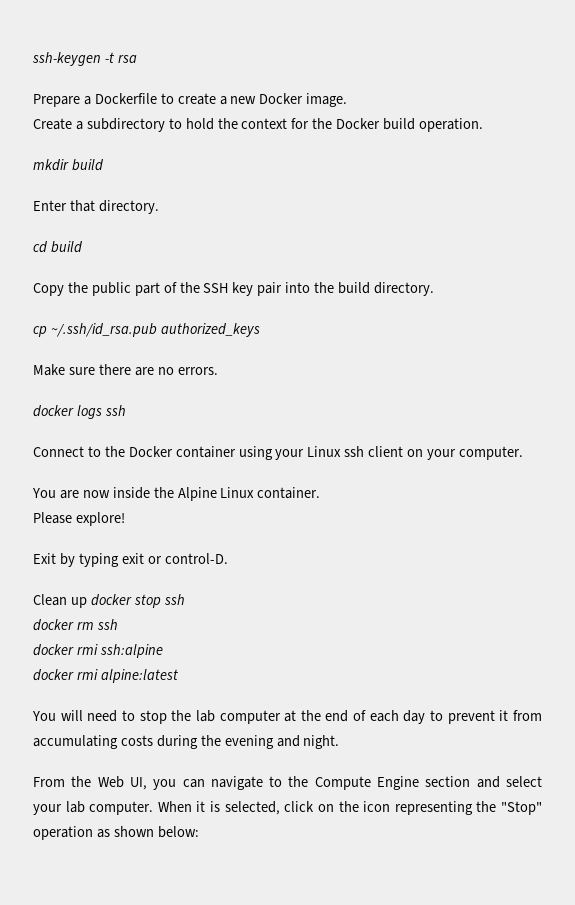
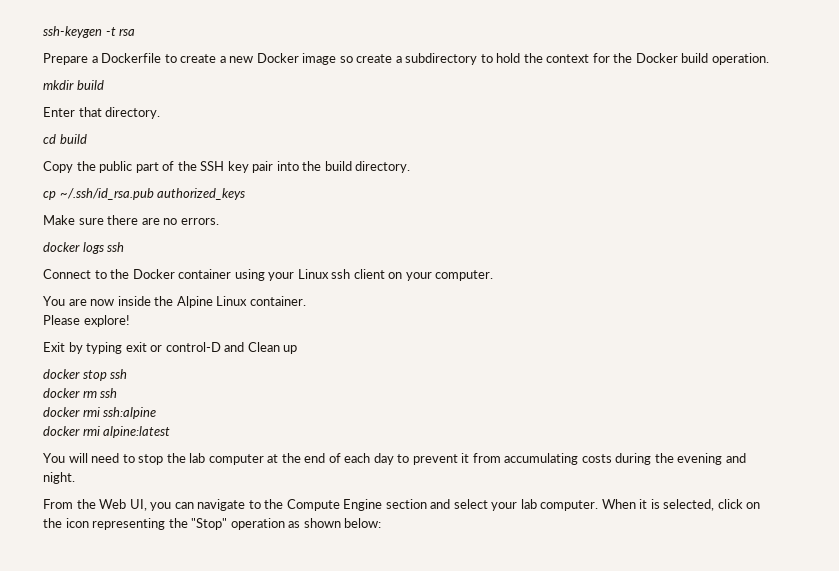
- Prepare a Dockerfile to create a new Docker image.
- Create a subdirectory to hold the context for the Docker build operation.
+ Prepare a Dockerfile to create a new Docker image so create a subdirectory to hold the context for the Docker build operation.
- Exit by typing exit or control-D.
- Clean up docker stop ssh
+ Exit by typing exit or control-D and Clean up
+ docker stop ssh

